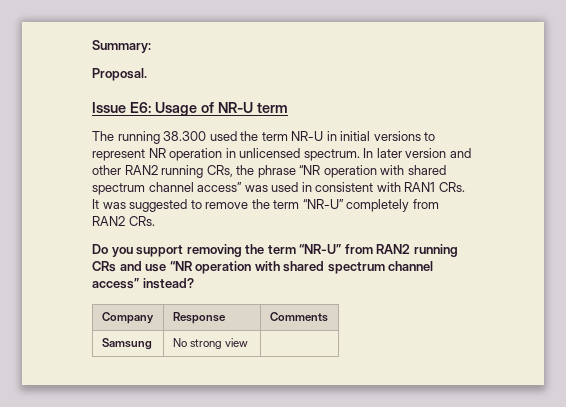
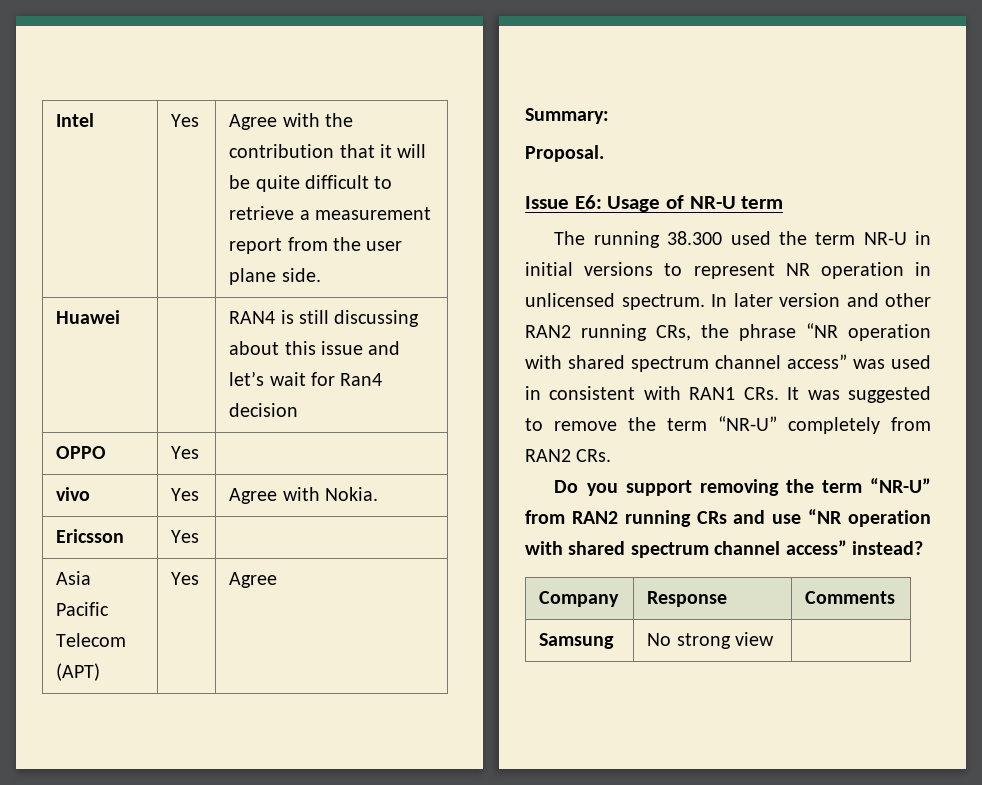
+ Intel | Yes | Agree with the contribution that it will be quite difficult to retrieve a measurement report from the user plane side.
+ Huawei | | RAN4 is still discussing about this issue and let’s wait for Ran4 decision
+ OPPO | Yes |
+ vivo | Yes | Agree with Nokia.
+ Ericsson | Yes |
+ Asia Pacific Telecom (APT) | Yes | Agree

